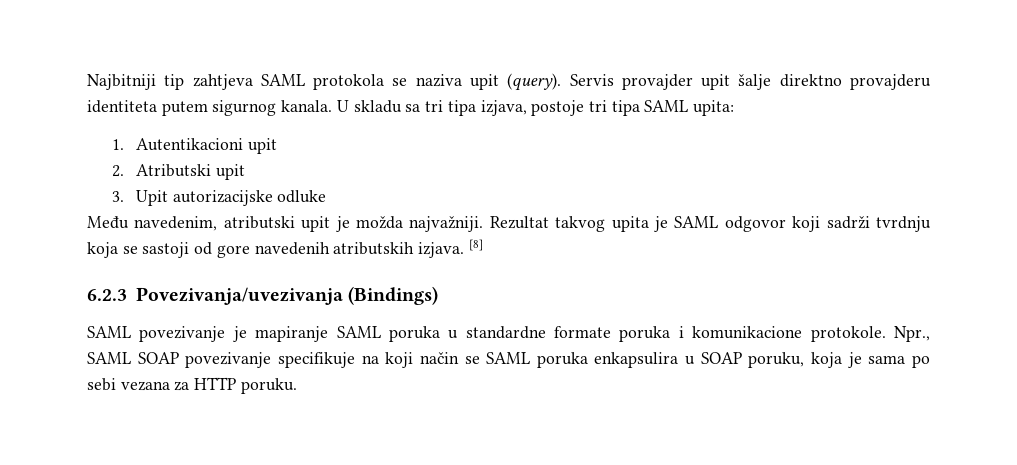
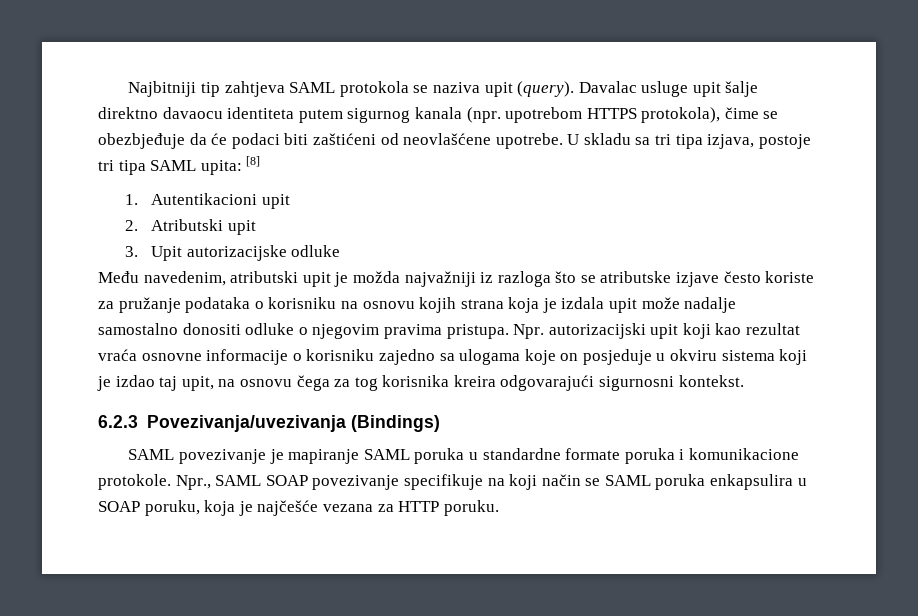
- Servis provajder upit šalje direktno provajderu identiteta putem sigurnog kanala.
+ Davalac usluge upit šalje direktno davaocu identiteta putem sigurnog kanala (npr. upotrebom HTTPS protokola), čime se obezbjeđuje da će podaci biti zaštićeni od neovlašćene upotrebe.
- U skladu sa tri tipa izjava, postoje tri tipa SAML upita:
+ U skladu sa tri tipa izjava, postoje tri tipa SAML upita: [8]
- Među navedenim, atributski upit je možda najvažniji. Rezultat takvog upita je SAML odgovor koji sadrži tvrdnju koja se sastoji od gore navedenih atributskih izjava. [8]
+ Među navedenim, atributski upit je možda najvažniji iz razloga što se atributske izjave često koriste za pružanje podataka o korisniku na osnovu kojih strana koja je izdala upit može nadalje samostalno donositi odluke o njegovim pravima pristupa. Npr. autorizacijski upit koji kao rezultat vraća osnovne informacije o korisniku zajedno sa ulogama koje on posjeduje u okviru sistema koji je izdao taj upit, na osnovu čega za tog korisnika kreira odgovarajući sigurnosni kontekst.
- Npr., SAML SOAP povezivanje specifikuje na koji način se SAML poruka enkapsulira u SOAP poruku, koja je sama po sebi vezana za HTTP poruku.
+ Npr., SAML SOAP povezivanje specifikuje na koji način se SAML poruka enkapsulira u SOAP poruku, koja je najčešće vezana za HTTP poruku.

